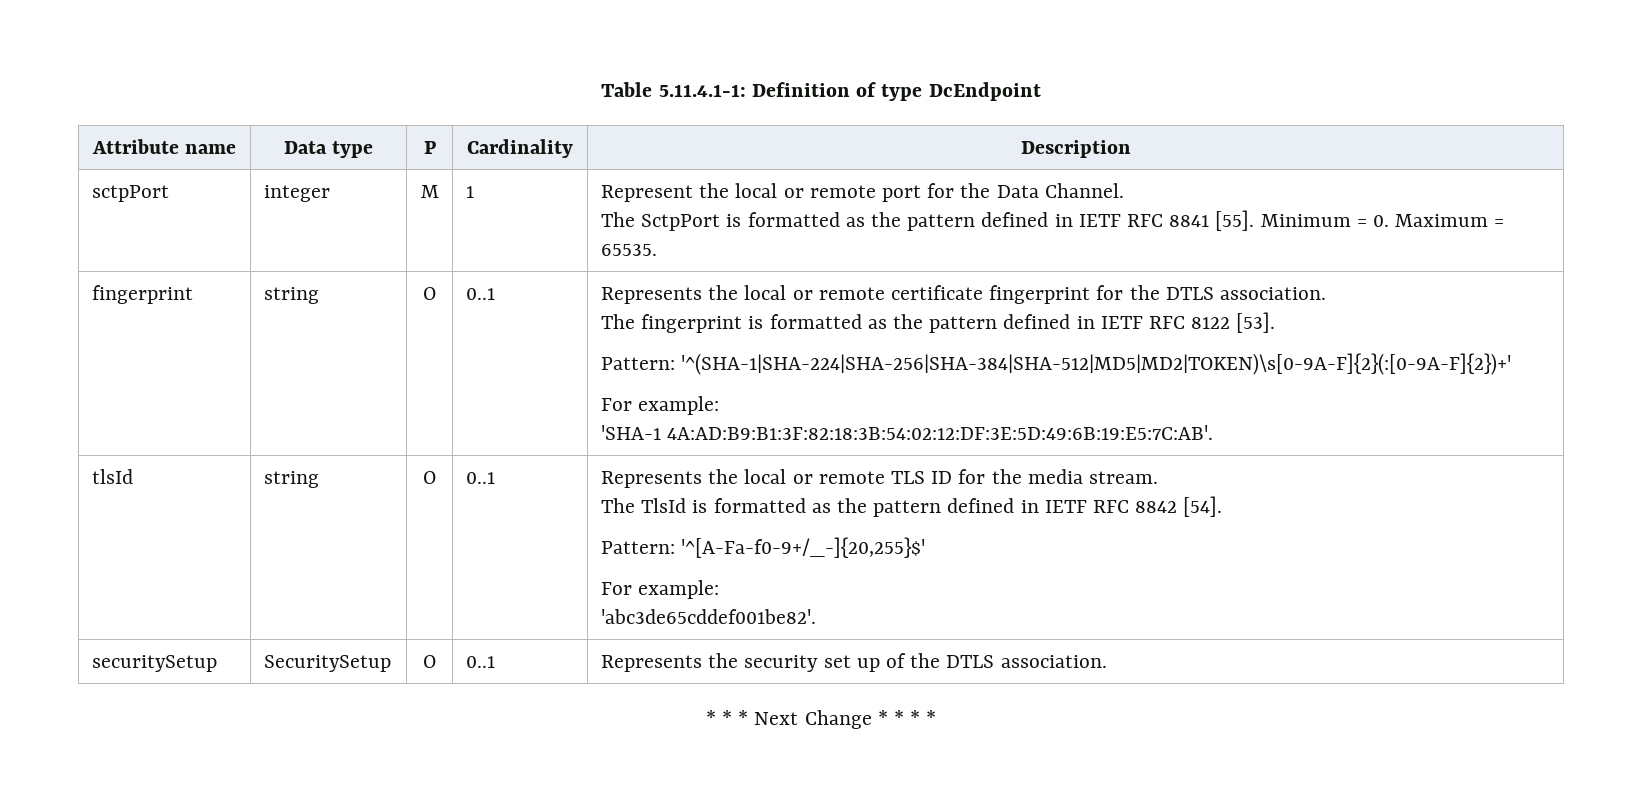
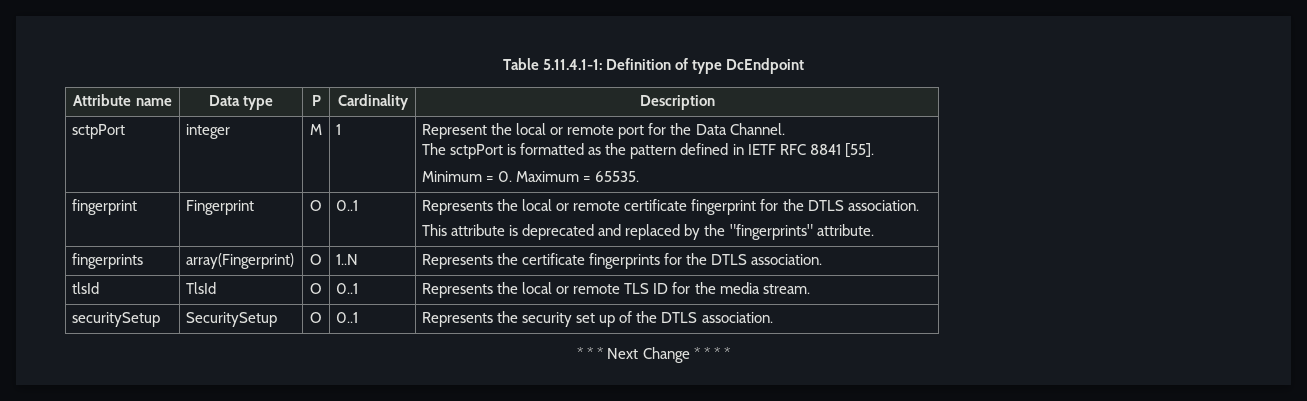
  sctpPort | integer | M | 1 | Represent the local or remote port for the Data Channel.
- The SctpPort is formatted as the pattern defined in IETF RFC 8841 [55]. Minimum = 0. Maximum = 65535.
+ The sctpPort is formatted as the pattern defined in IETF RFC 8841 [55].
+ Minimum = 0. Maximum = 65535.
- fingerprint | string | O | 0..1 | Represents the local or remote certificate fingerprint for the DTLS association.
- The fingerprint is formatted as the pattern defined in IETF RFC 8122 [53].
- Pattern: '^(SHA-1|SHA-224|SHA-256|SHA-384|SHA-512|MD5|MD2|TOKEN)\s[0-9A-F]{2}(:[0-9A-F]{2})+'
- For example:
- 'SHA-1 4A:AD:B9:B1:3F:82:18:3B:54:02:12:DF:3E:5D:49:6B:19:E5:7C:AB'.
+ fingerprint | Fingerprint | O | 0..1 | Represents the local or remote certificate fingerprint for the DTLS association.
+ This attribute is deprecated and replaced by the "fingerprints" attribute.
+ fingerprints | array(Fingerprint) | O | 1..N | Represents the certificate fingerprints for the DTLS association.
- tlsId | string | O | 0..1 | Represents the local or remote TLS ID for the media stream.
- The TlsId is formatted as the pattern defined in IETF RFC 8842 [54].
- Pattern: '^[A-Fa-f0-9+/_-]{20,255}$'
- For example:
- 'abc3de65cddef001be82'.
+ tlsId | TlsId | O | 0..1 | Represents the local or remote TLS ID for the media stream.

